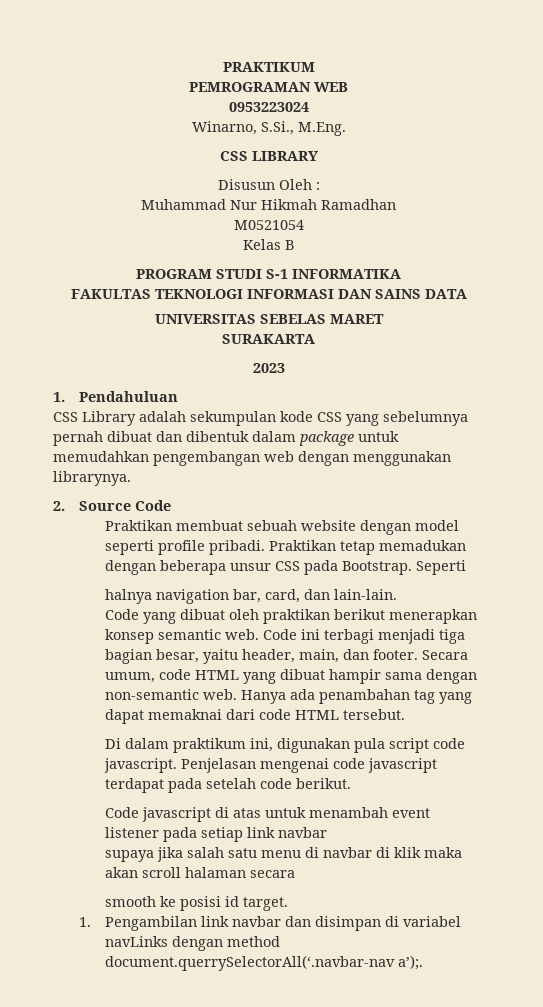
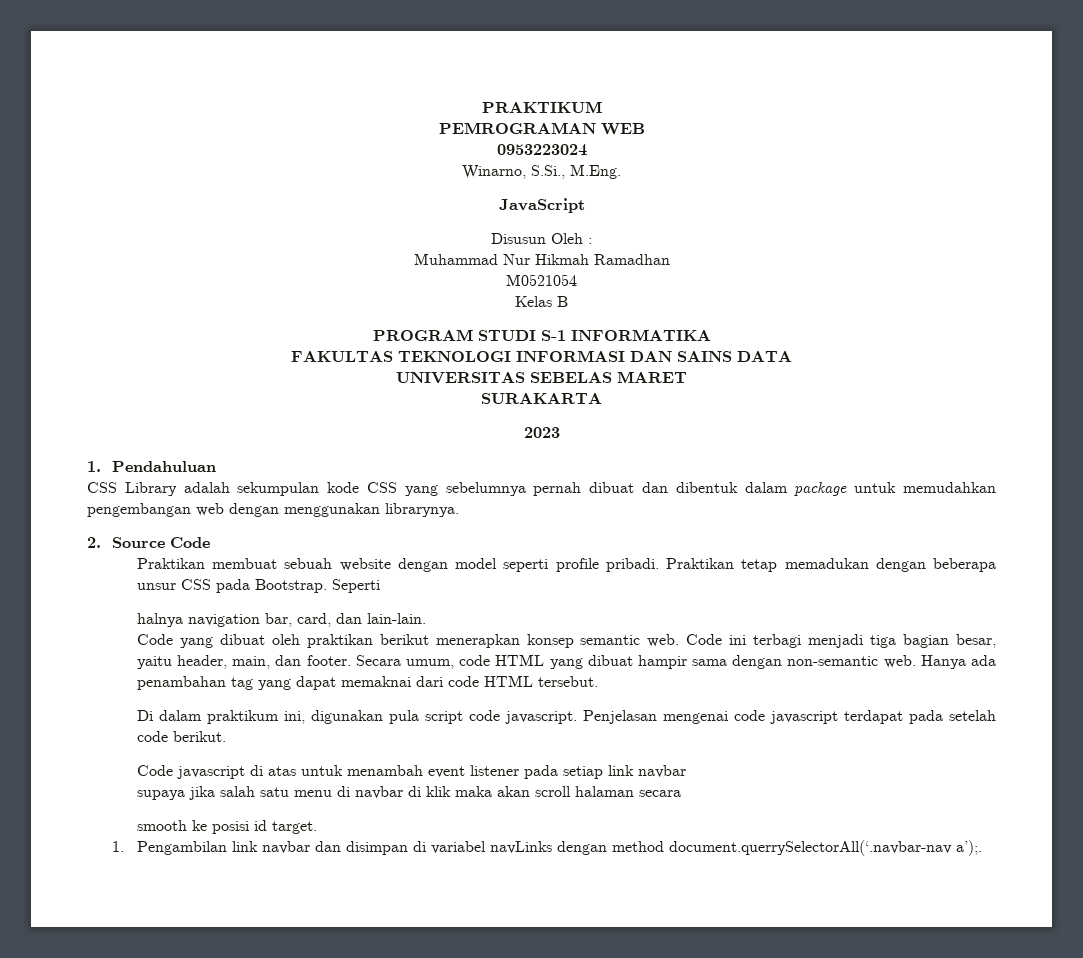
- CSS LIBRARY
+ JavaScript

